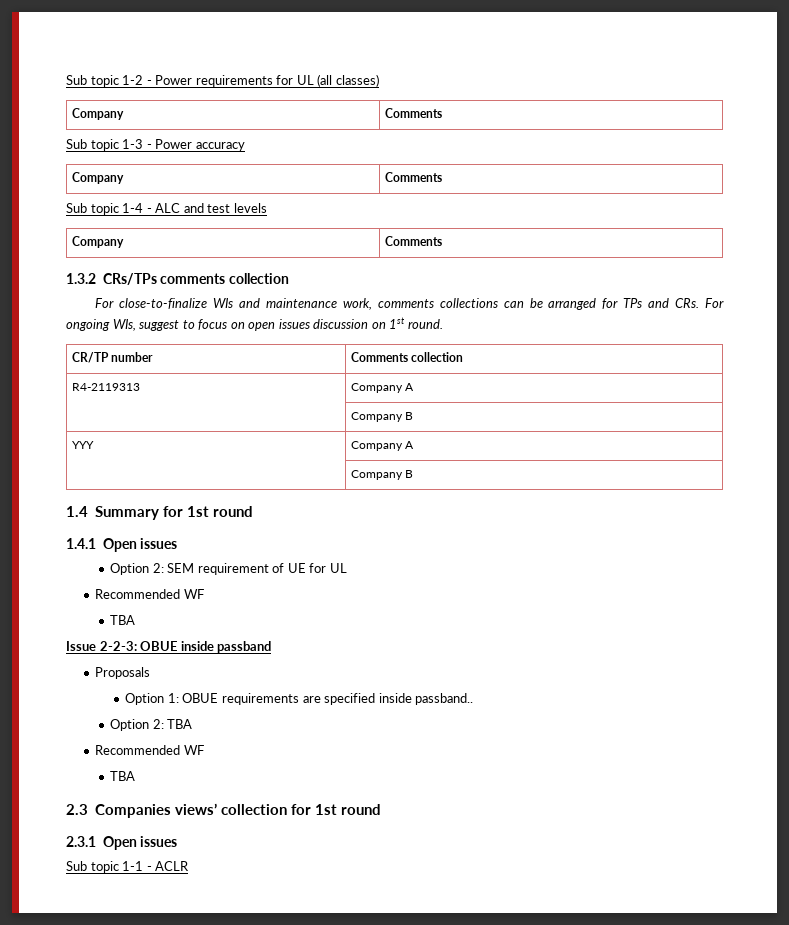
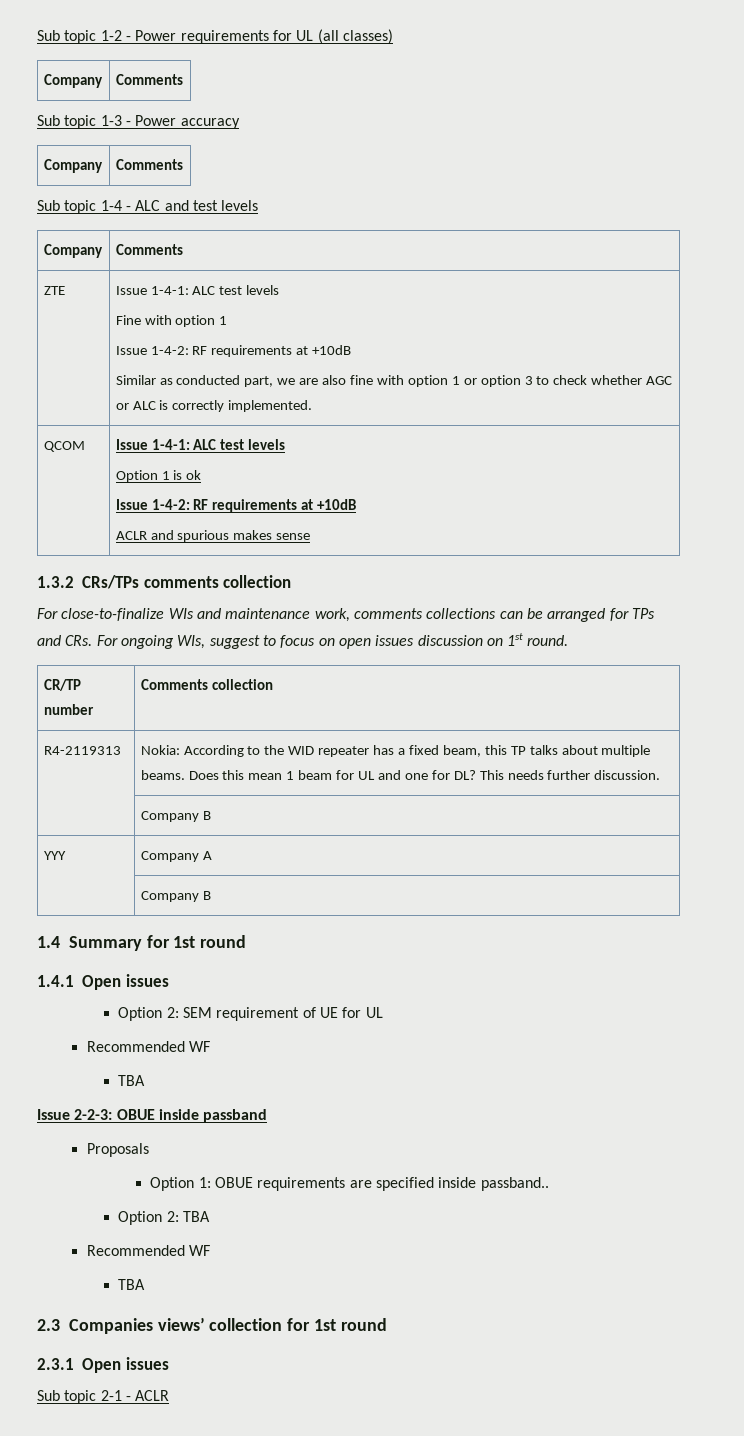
+ ZTE | Issue 1-4-1: ALC test levels
+ Fine with option 1
+ Issue 1-4-2: RF requirements at +10dB
+ Similar as conducted part, we are also fine with option 1 or option 3 to check whether AGC or ALC is correctly implemented.
+ QCOM | Issue 1-4-1: ALC test levels
+ Option 1 is ok
+ Issue 1-4-2: RF requirements at +10dB
+ ACLR and spurious makes sense
- R4-2119313 | Company A
+ R4-2119313 | Nokia: According to the WID repeater has a fixed beam, this TP talks about multiple beams. Does this mean 1 beam for UL and one for DL? This needs further discussion.
- Sub topic 1-1 - ACLR
+ Sub topic 2-1 - ACLR

